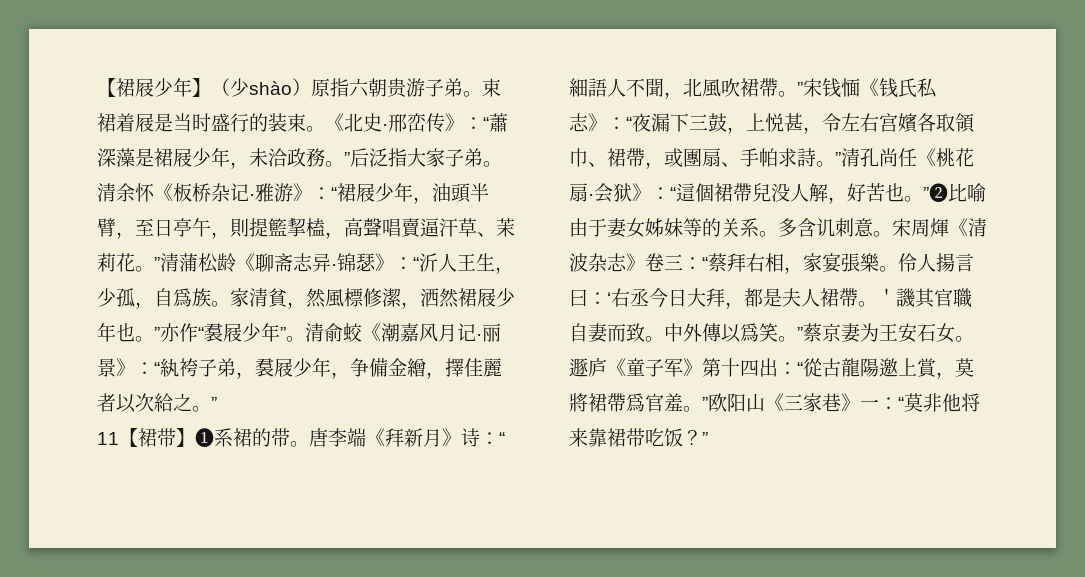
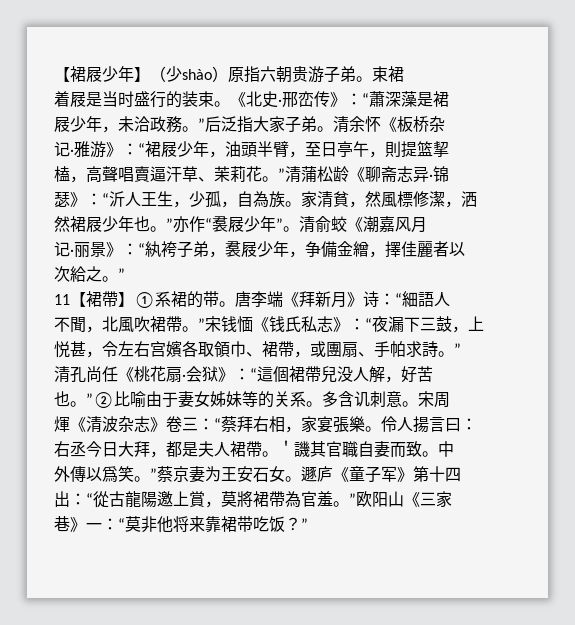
- 束裙着屐是当时盛行的装束。
+ 束裙
+ 着屐是当时盛行的装束。
- 《北史·邢峦传》：“蕭深藻是裙屐少年，未洽政務。”后泛指大家子弟。
+ 《北史·邢峦传》：“蕭深藻是裙
+ 屐少年，未洽政務。”后泛指大家子弟。
- 清余怀《板桥杂记·雅游》：“裙屐少年，油頭半臂，至日亭午，則提籃挈榼，高聲唱賣逼汗草、茉莉花。”清蒲松龄《聊斋志异·锦瑟》：“沂人王生，少孤，自爲族。
+ 清余怀《板桥杂
+ 记·雅游》：“裙屐少年，油頭半臂，至日亭午，則提篮挈
+ 榼，高聲唱賣逼汗草、茉莉花。”清蒲松龄《聊斋志异·锦
+ 瑟》：“沂人王生，少孤，自為族。
- 家清貧，然風標修潔，洒然裙屐少年也。”亦作“裠屐少年”。
+ 家清貧，然風標修潔，洒
+ 然裙屐少年也。”亦作“裠屐少年”。
- 清俞蛟《潮嘉风月记·丽景》：“紈袴子弟，裠屐少年，争備金繒，擇佳麗者以次給之。”
+ 清俞蛟《潮嘉风月
+ 记·丽景》：“紈袴子弟，裠屐少年，争備金繒，擇佳麗者以
+ 次給之。”
- 11【裙带】❶系裙的带。
+ 11【裙帶】①系裙的带。
- 唐李端《拜新月》诗：“細語人不聞，北風吹裙帶。”宋钱愐《钱氏私志》：“夜漏下三鼓，上悦甚，令左右宫嬪各取領巾、裙帶，或團扇、手帕求詩。”清孔尚任《桃花扇·会狱》：“這個裙帶兒没人解，好苦也。”❷比喻由于妻女姊妹等的关系。
+ 唐李端《拜新月》诗：“細語人
+ 不聞，北風吹裙帶。”宋钱愐《钱氏私志》：“夜漏下三鼓，上
+ 悦甚，令左右宫嬪各取領巾、裙帶，或團扇、手帕求詩。”
+ 清孔尚任《桃花扇·会狱》：“這個裙帶兒没人解，好苦
+ 也。”②比喻由于妻女姊妹等的关系。
- 宋周煇《清波杂志》卷三：“蔡拜右相，家宴張樂。
+ 宋周
+ 煇《清波杂志》卷三：“蔡拜右相，家宴張樂。
- 伶人揚言曰：‘右丞今日大拜，都是夫人裙帶。
+ 伶人揚言曰：
+ 右丞今日大拜，都是夫人裙帶。
- 中外傳以爲笑。”蔡京妻为王安石女。
+ 中
+ 外傳以爲笑。”蔡京妻为王安石女。
- 遯庐《童子军》第十四出：“從古龍陽邀上賞，莫將裙帶爲官羞。”欧阳山《三家巷》一：“莫非他将来靠裙带吃饭？”
+ 遯庐《童子军》第十四
+ 出：“從古龍陽邀上賞，莫將裙帶為官羞。”欧阳山《三家
+ 巷》一：“莫非他将来靠裙带吃饭？”

